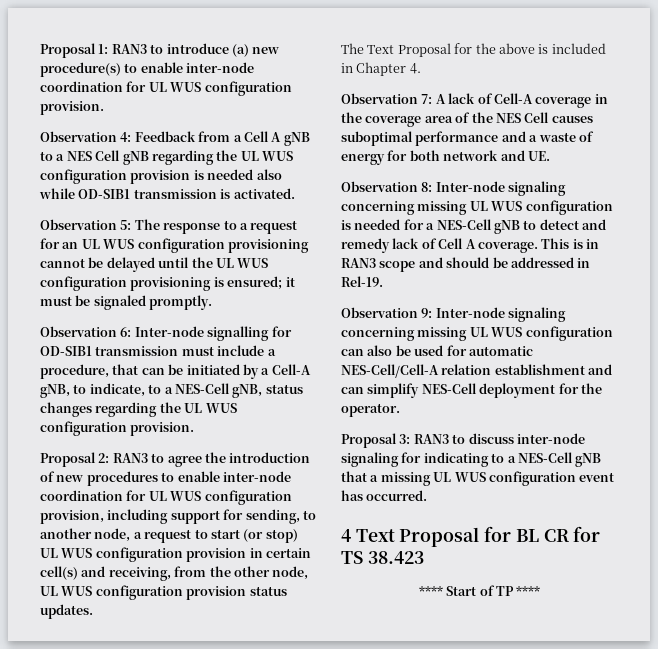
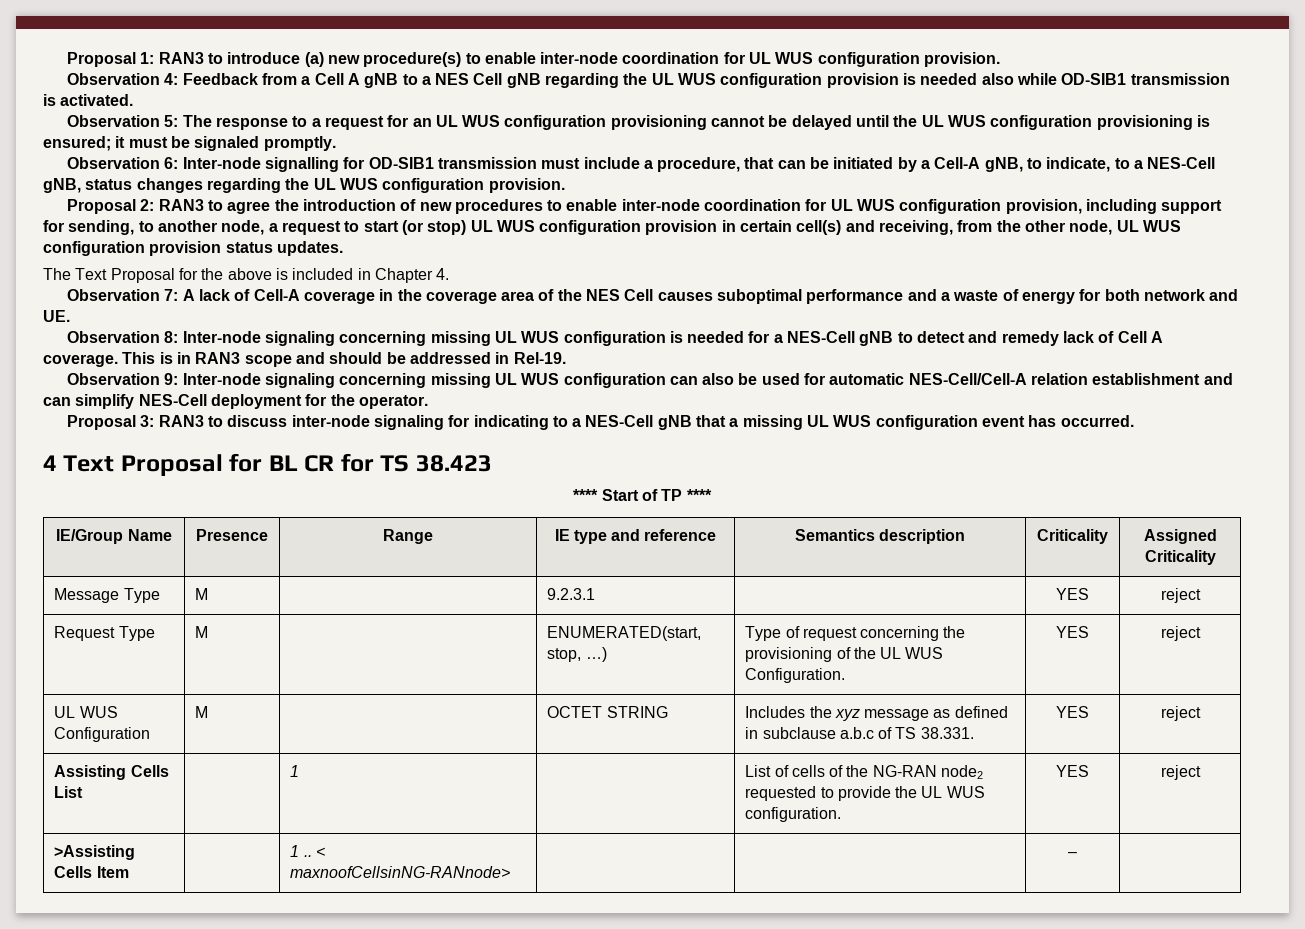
+ IE/Group Name | Presence | Range | IE type and reference | Semantics description | Criticality | Assigned Criticality
+ Message Type | M | | 9.2.3.1 | | YES | reject
+ Request Type | M | | ENUMERATED(start, stop, …) | Type of request concerning the provisioning of the UL WUS Configuration. | YES | reject
+ UL WUS Configuration | M | | OCTET STRING | Includes the xyz message as defined in subclause a.b.c of TS 38.331. | YES | reject
+ Assisting Cells List | | 1 | | List of cells of the NG-RAN node2 requested to provide the UL WUS configuration. | YES | reject
+ >Assisting Cells Item | | 1 .. < maxnoofCellsinNG-RANnode> | | | – |

